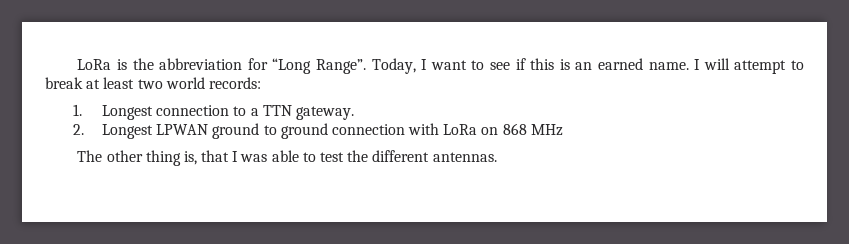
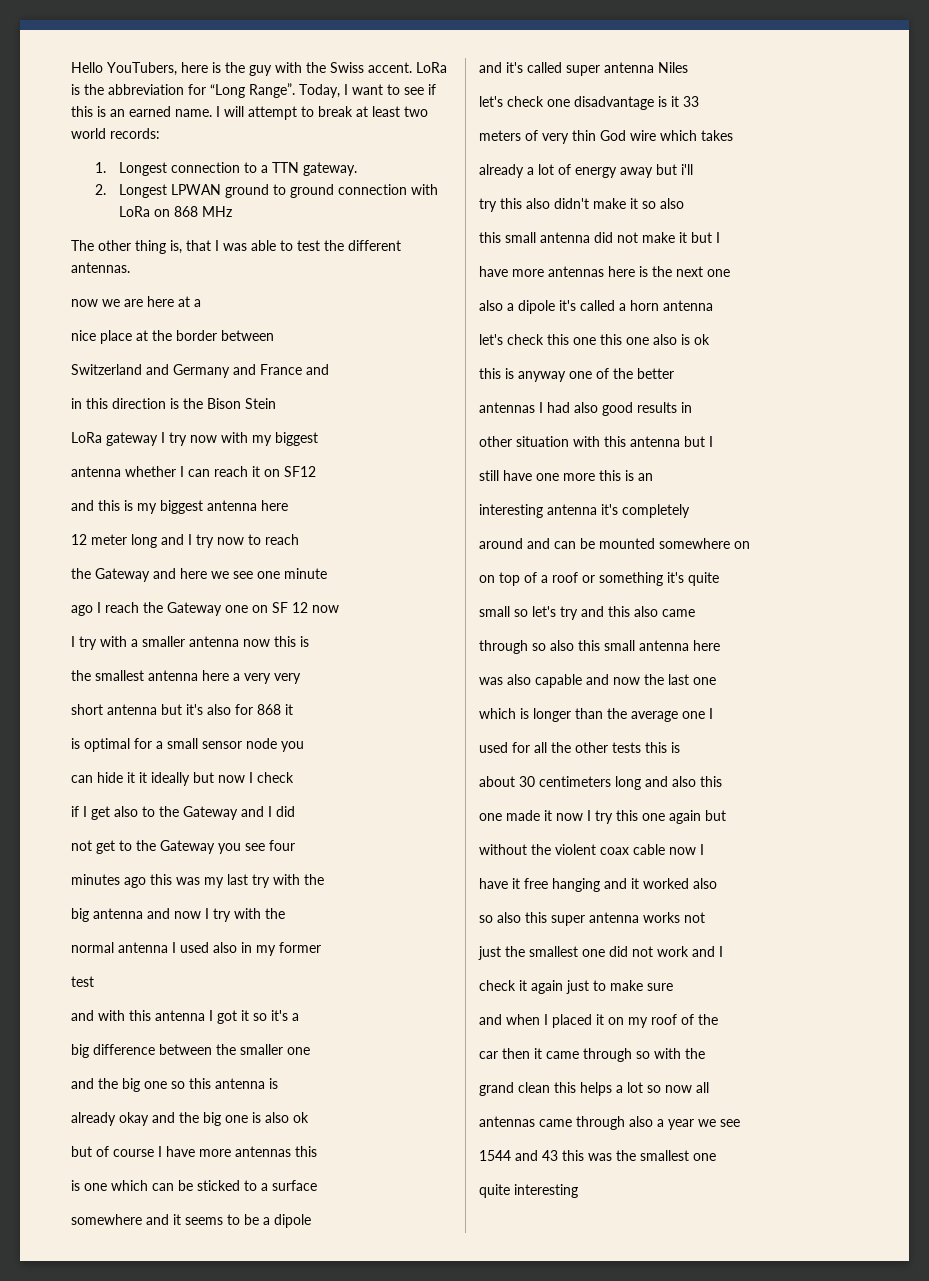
+ Hello YouTubers, here is the guy with the Swiss accent.
+ now we are here at a
+ nice place at the border between
+ Switzerland and Germany and France and
+ in this direction is the Bison Stein
+ LoRa gateway I try now with my biggest
+ antenna whether I can reach it on SF12
+ and this is my biggest antenna here
+ 12 meter long and I try now to reach
+ the Gateway and here we see one minute
+ ago I reach the Gateway one on SF 12 now
+ I try with a smaller antenna now this is
+ the smallest antenna here a very very
+ short antenna but it's also for 868 it
+ is optimal for a small sensor node you
+ can hide it it ideally but now I check
+ if I get also to the Gateway and I did
+ not get to the Gateway you see four
+ minutes ago this was my last try with the
+ big antenna and now I try with the
+ normal antenna I used also in my former
+ test
+ and with this antenna I got it so it's a
+ big difference between the smaller one
+ and the big one so this antenna is
+ already okay and the big one is also ok
+ but of course I have more antennas this
+ is one which can be sticked to a surface
+ somewhere and it seems to be a dipole
+ and it's called super antenna Niles
+ let's check one disadvantage is it 33
+ meters of very thin God wire which takes
+ already a lot of energy away but i'll
+ try this also didn't make it so also
+ this small antenna did not make it but I
+ have more antennas here is the next one
+ also a dipole it's called a horn antenna
+ let's check this one this one also is ok
+ this is anyway one of the better
+ antennas I had also good results in
+ other situation with this antenna but I
+ still have one more this is an
+ interesting antenna it's completely
+ around and can be mounted somewhere on
+ on top of a roof or something it's quite
+ small so let's try and this also came
+ through so also this small antenna here
+ was also capable and now the last one
+ which is longer than the average one I
+ used for all the other tests this is
+ about 30 centimeters long and also this
+ one made it now I try this one again but
+ without the violent coax cable now I
+ have it free hanging and it worked also
+ so also this super antenna works not
+ just the smallest one did not work and I
+ check it again just to make sure
+ and when I placed it on my roof of the
+ car then it came through so with the
+ grand clean this helps a lot so now all
+ antennas came through also a year we see
+ 1544 and 43 this was the smallest one
+ quite interesting

